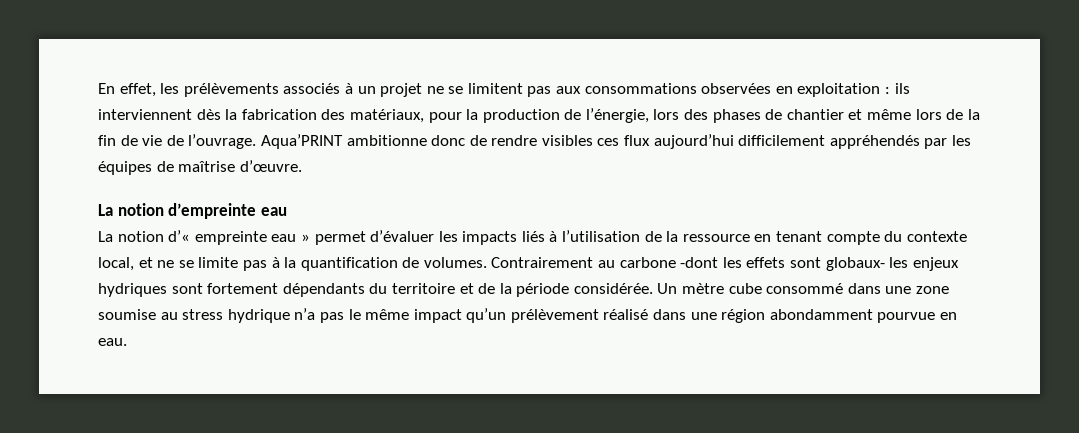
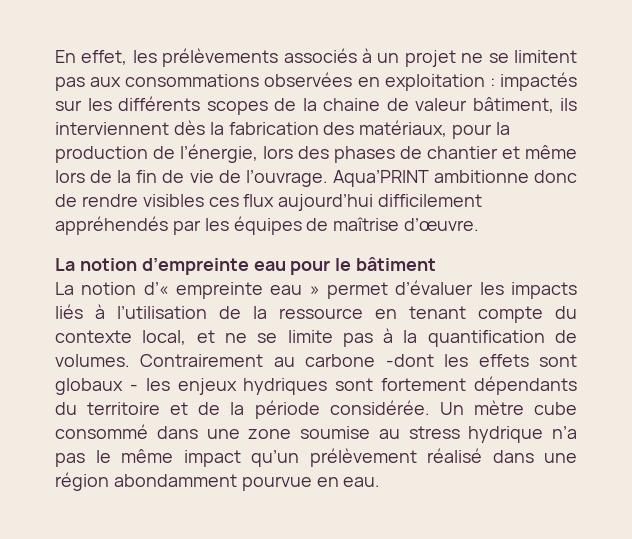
- En effet, les prélèvements associés à un projet ne se limitent pas aux consommations observées en exploitation : ils interviennent dès la fabrication des matériaux, pour la production de l’énergie, lors des phases de chantier et même lors de la fin de vie de l’ouvrage.
+ En effet, les prélèvements associés à un projet ne se limitent pas aux consommations observées en exploitation : impactés sur les différents scopes de la chaine de valeur bâtiment, ils interviennent dès la fabrication des matériaux, pour la production de l’énergie, lors des phases de chantier et même lors de la fin de vie de l’ouvrage.
- La notion d’empreinte eau
+ La notion d’empreinte eau pour le bâtiment
- Contrairement au carbone -dont les effets sont globaux- les enjeux hydriques sont fortement dépendants du territoire et de la période considérée.
+ Contrairement au carbone -dont les effets sont globaux - les enjeux hydriques sont fortement dépendants du territoire et de la période considérée.

